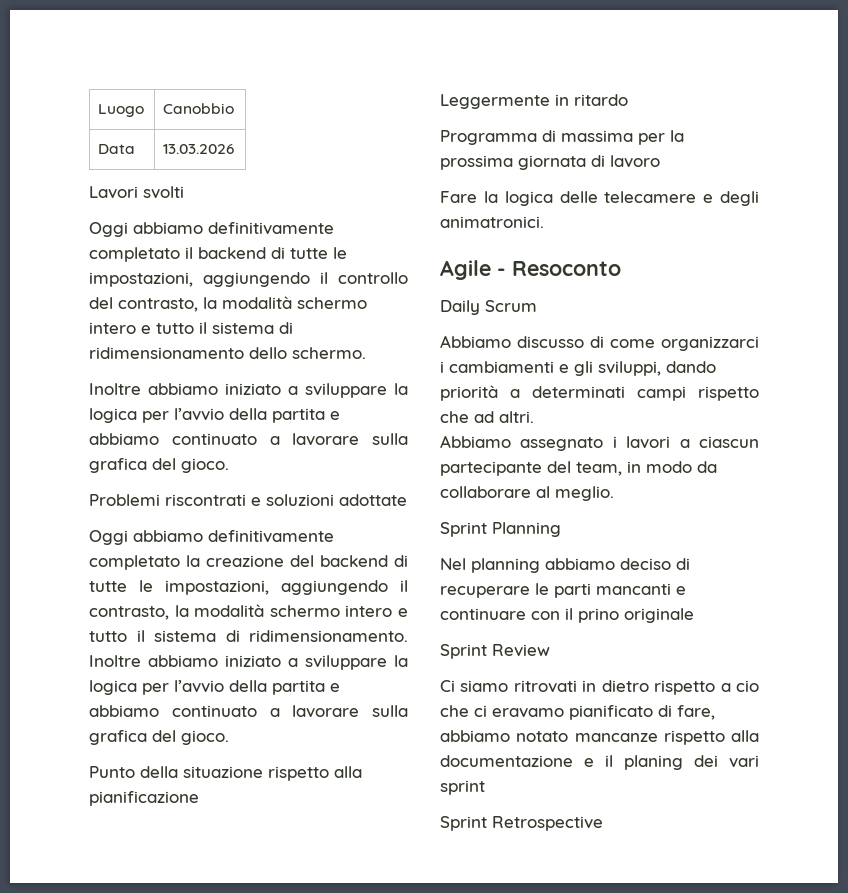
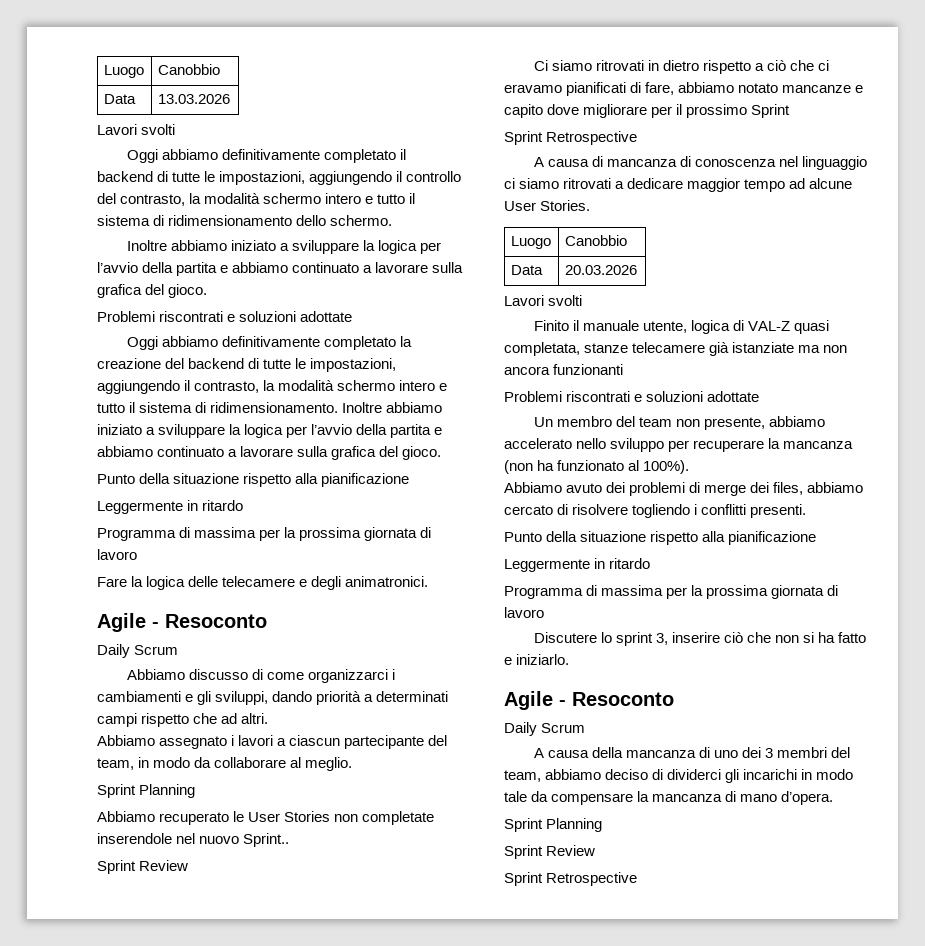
- Nel planning abbiamo deciso di recuperare le parti mancanti e continuare con il prino originale
+ Abbiamo recuperato le User Stories non completate inserendole nel nuovo Sprint..
- Ci siamo ritrovati in dietro rispetto a cio che ci eravamo pianificato di fare, abbiamo notato mancanze rispetto alla documentazione e il planing dei vari sprint
+ Ci siamo ritrovati in dietro rispetto a ciò che ci eravamo pianificati di fare, abbiamo notato mancanze e capito dove migliorare per il prossimo Sprint
+ Sprint Retrospective
+ A causa di mancanza di conoscenza nel linguaggio ci siamo ritrovati a dedicare maggior tempo ad alcune User Stories.
+ Luogo | Canobbio
+ Data | 20.03.2026
+ Lavori svolti
+ Finito il manuale utente, logica di VAL-Z quasi completata, stanze telecamere già istanziate ma non ancora funzionanti
+ Problemi riscontrati e soluzioni adottate
+ Un membro del team non presente, abbiamo accelerato nello sviluppo per recuperare la mancanza (non ha funzionato al 100%).
+ Abbiamo avuto dei problemi di merge dei files, abbiamo cercato di risolvere togliendo i conflitti presenti.
+ Punto della situazione rispetto alla pianificazione
+ Leggermente in ritardo
+ Programma di massima per la prossima giornata di lavoro
+ Discutere lo sprint 3, inserire ciò che non si ha fatto e iniziarlo.
+ Agile - Resoconto
+ Daily Scrum
+ A causa della mancanza di uno dei 3 membri del team, abbiamo deciso di dividerci gli incarichi in modo tale da compensare la mancanza di mano d’opera.
+ Sprint Planning
+ Sprint Review

